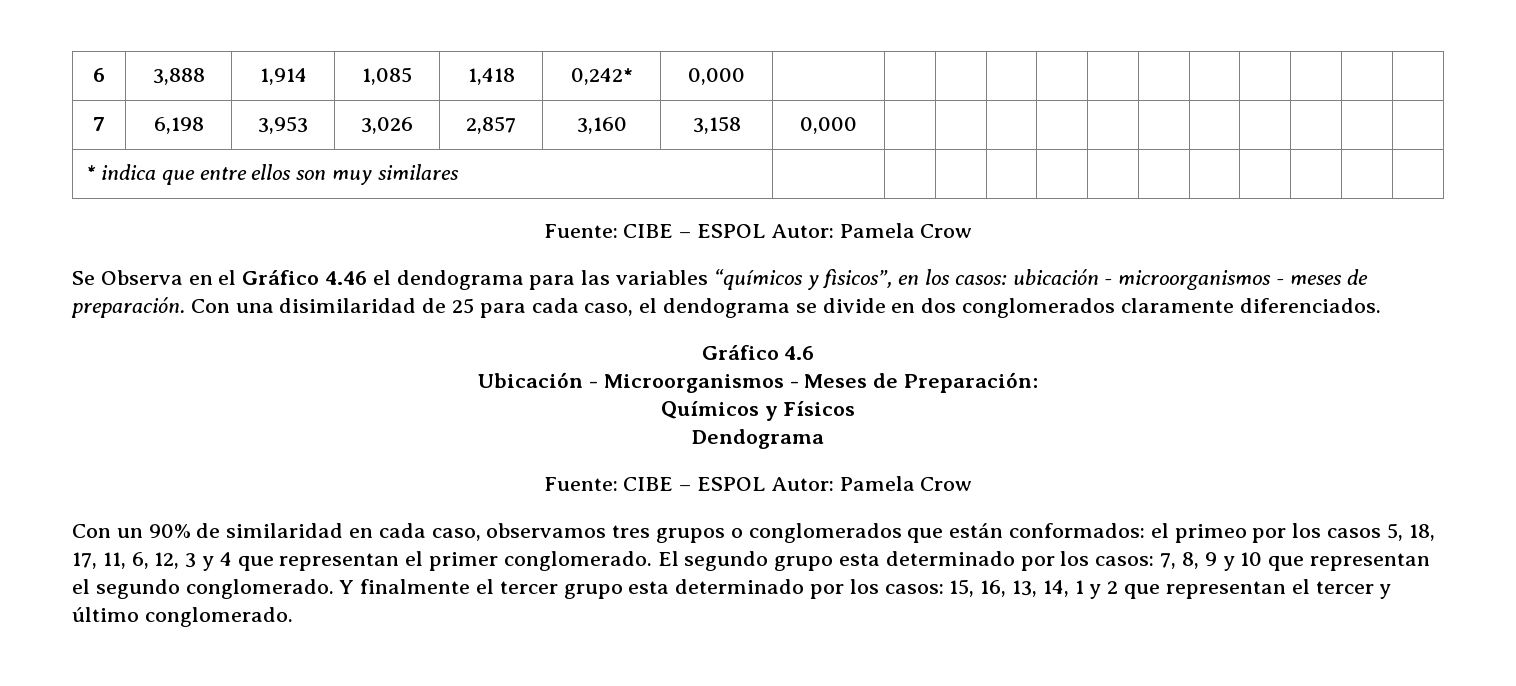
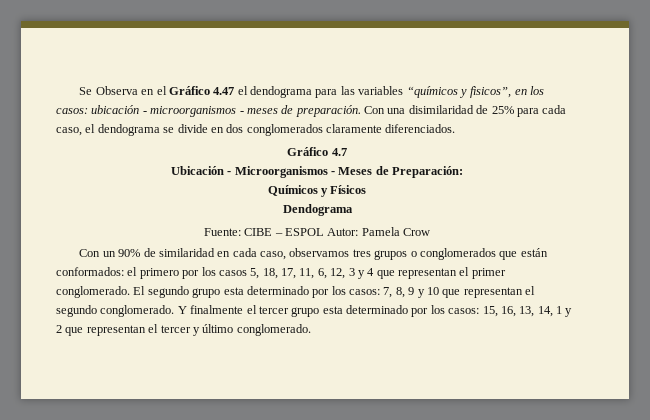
- 6 | 3,888 | 1,914 | 1,085 | 1,418 | 0,242* | 0,000 | | | | | | | | | | | |
- 7 | 6,198 | 3,953 | 3,026 | 2,857 | 3,160 | 3,158 | 0,000 | | | | | | | | | | |
- * indica que entre ellos son muy similares | | | | | | | | | | | |
- Fuente: CIBE – ESPOL Autor: Pamela Crow
- Se Observa en el Gráfico 4.46 el dendograma para las variables “químicos y fìsicos”, en los casos: ubicación - microorganismos - meses de preparación.
+ Se Observa en el Gráfico 4.47 el dendograma para las variables “químicos y fìsicos”, en los casos: ubicación - microorganismos - meses de preparación.
- Con una disimilaridad de 25 para cada caso, el dendograma se divide en dos conglomerados claramente diferenciados.
+ Con una disimilaridad de 25% para cada caso, el dendograma se divide en dos conglomerados claramente diferenciados.
- Gráfico 4.6
+ Gráfico 4.7
- Con un 90% de similaridad en cada caso, observamos tres grupos o conglomerados que están conformados: el primeo por los casos 5, 18, 17, 11, 6, 12, 3 y 4 que representan el primer conglomerado.
+ Con un 90% de similaridad en cada caso, observamos tres grupos o conglomerados que están conformados: el primero por los casos 5, 18, 17, 11, 6, 12, 3 y 4 que representan el primer conglomerado.

